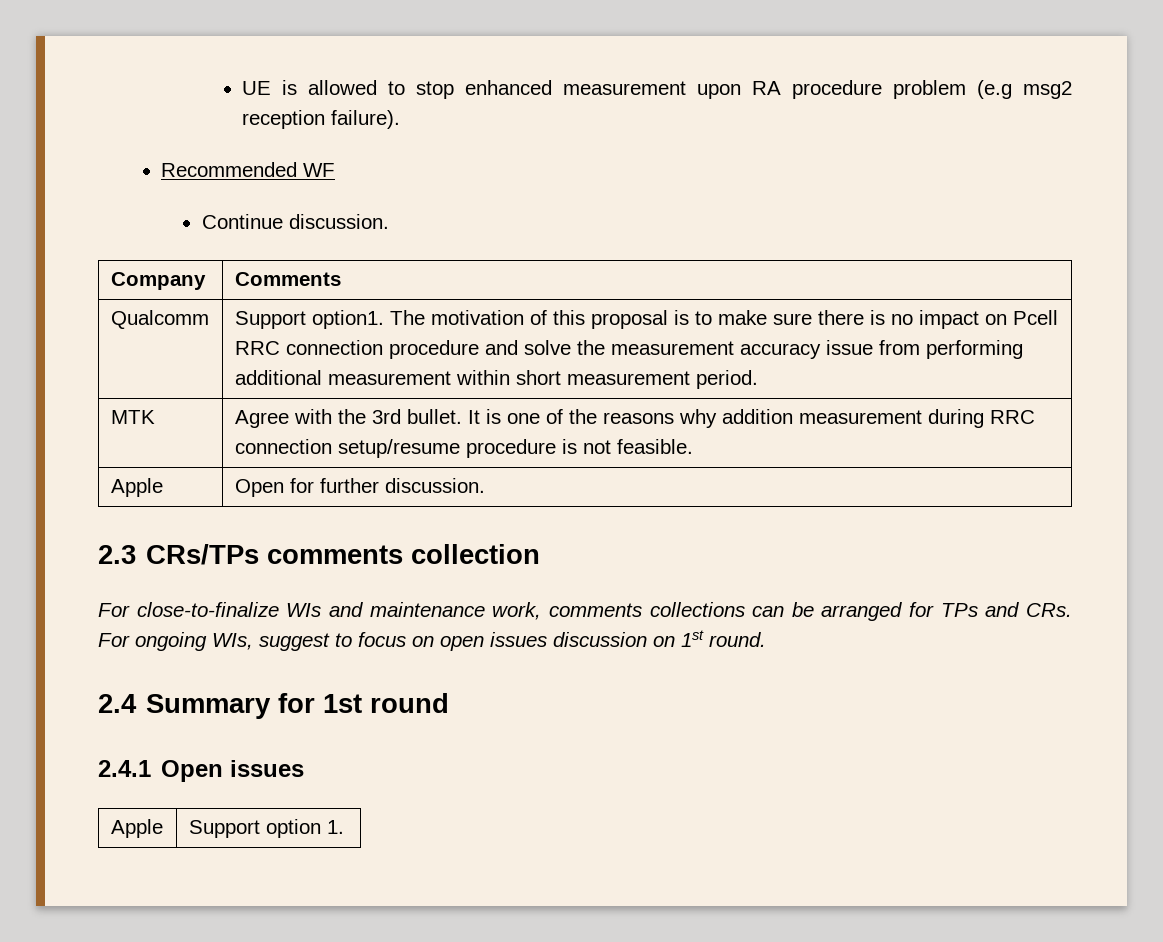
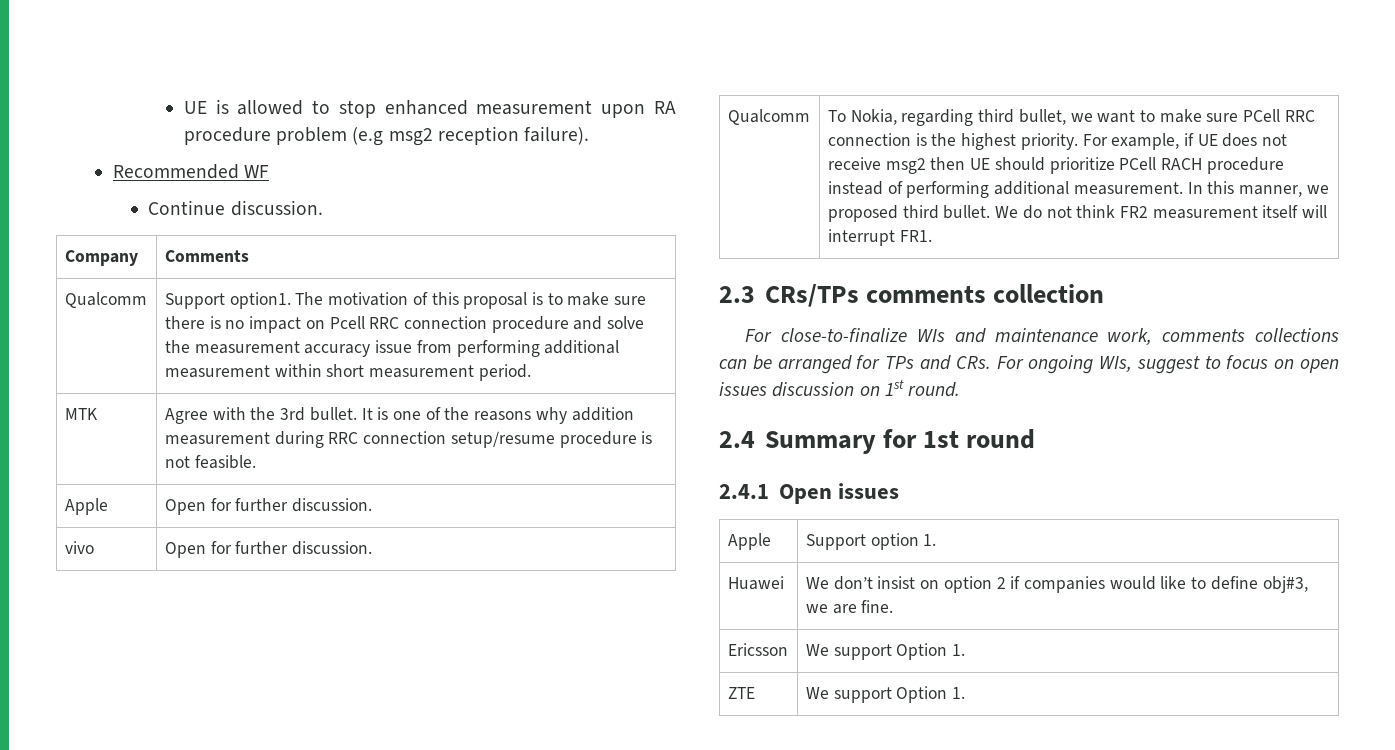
+ vivo | Open for further discussion.
+ Qualcomm | To Nokia, regarding third bullet, we want to make sure PCell RRC connection is the highest priority. For example, if UE does not receive msg2 then UE should prioritize PCell RACH procedure instead of performing additional measurement. In this manner, we proposed third bullet. We do not think FR2 measurement itself will interrupt FR1.
+ Huawei | We don’t insist on option 2 if companies would like to define obj#3, we are fine.
+ Ericsson | We support Option 1.
+ ZTE | We support Option 1.

